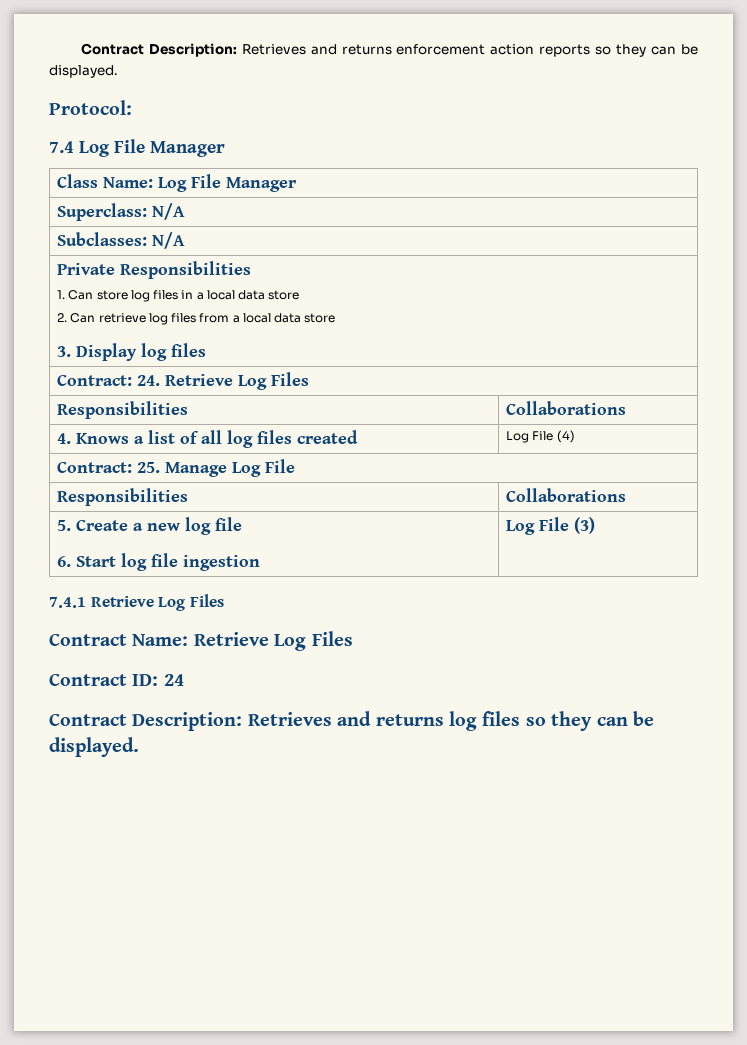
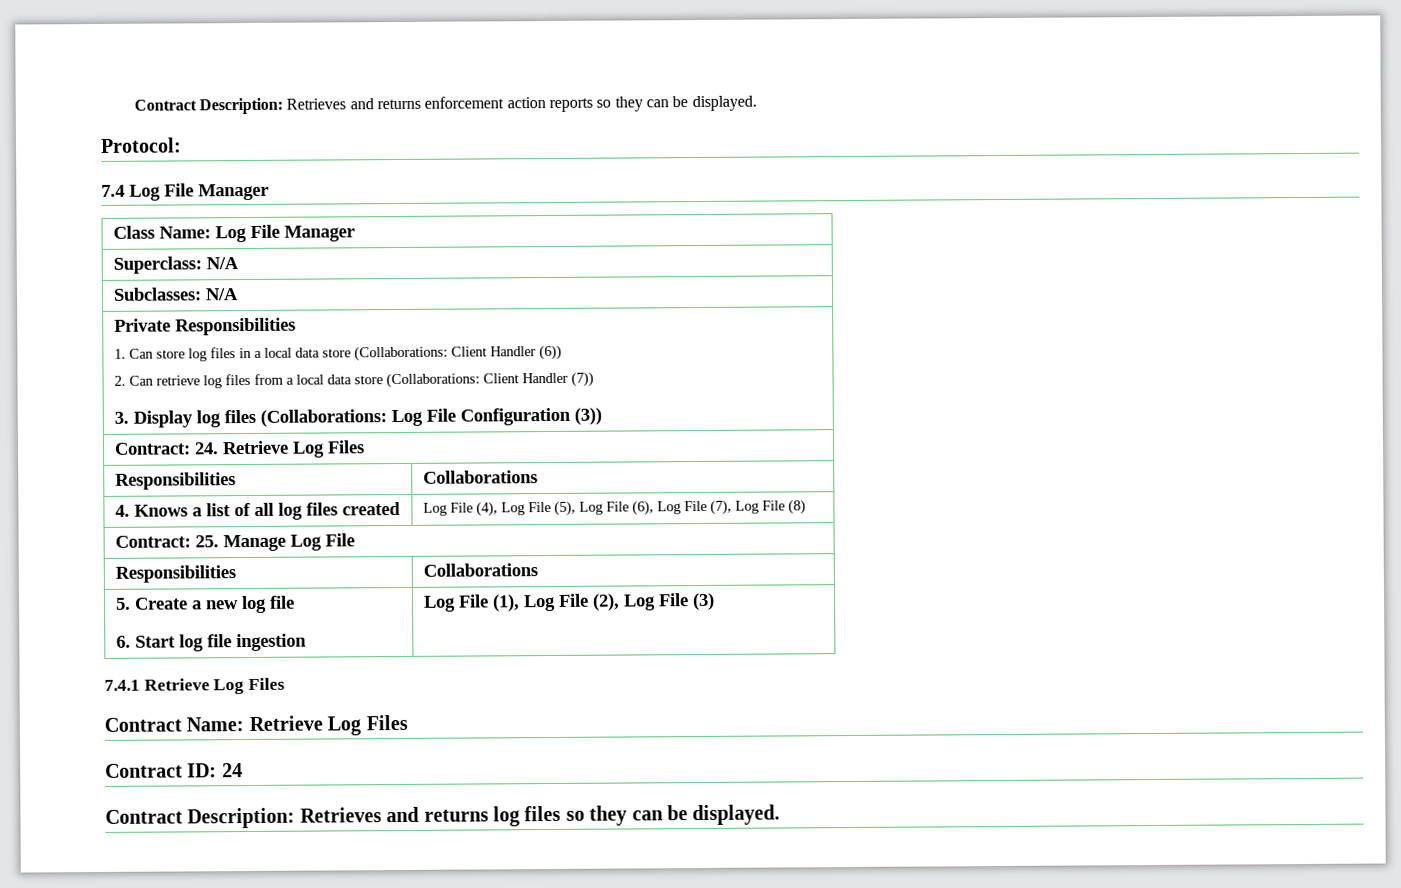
  Private Responsibilities
- 1. Can store log files in a local data store
- 2. Can retrieve log files from a local data store
- 3. Display log files
+ 1. Can store log files in a local data store (Collaborations: Client Handler (6))
+ 2. Can retrieve log files from a local data store (Collaborations: Client Handler (7))
+ 3. Display log files (Collaborations: Log File Configuration (3))
- 4. Knows a list of all log files created | Log File (4)
+ 4. Knows a list of all log files created | Log File (4), Log File (5), Log File (6), Log File (7), Log File (8)
  5. Create a new log file
- 6. Start log file ingestion | Log File (3)
+ 6. Start log file ingestion | Log File (1), Log File (2), Log File (3)

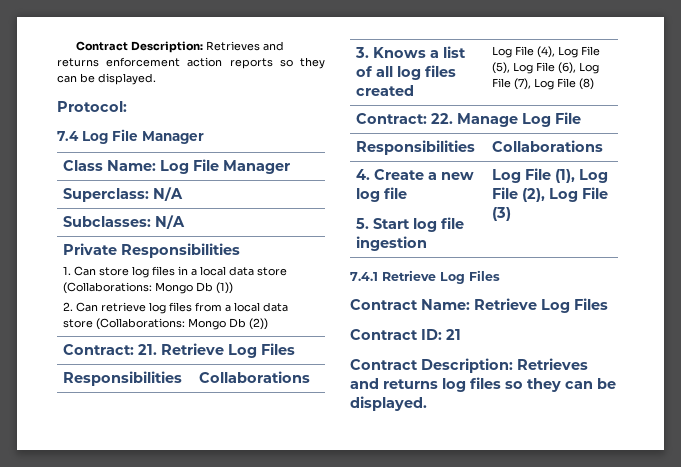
  Private Responsibilities
- 1. Can store log files in a local data store (Collaborations: Client Handler (6))
- 2. Can retrieve log files from a local data store (Collaborations: Client Handler (7))
- 3. Display log files (Collaborations: Log File Configuration (3))
- Contract: 24. Retrieve Log Files
+ 1. Can store log files in a local data store (Collaborations: Mongo Db (1))
+ 2. Can retrieve log files from a local data store (Collaborations: Mongo Db (2))
+ Contract: 21. Retrieve Log Files
- 4. Knows a list of all log files created | Log File (4), Log File (5), Log File (6), Log File (7), Log File (8)
+ 3. Knows a list of all log files created | Log File (4), Log File (5), Log File (6), Log File (7), Log File (8)
- Contract: 25. Manage Log File
+ Contract: 22. Manage Log File
- 5. Create a new log file
- 6. Start log file ingestion | Log File (1), Log File (2), Log File (3)
+ 4. Create a new log file
+ 5. Start log file ingestion | Log File (1), Log File (2), Log File (3)
- Contract ID: 24
+ Contract ID: 21

